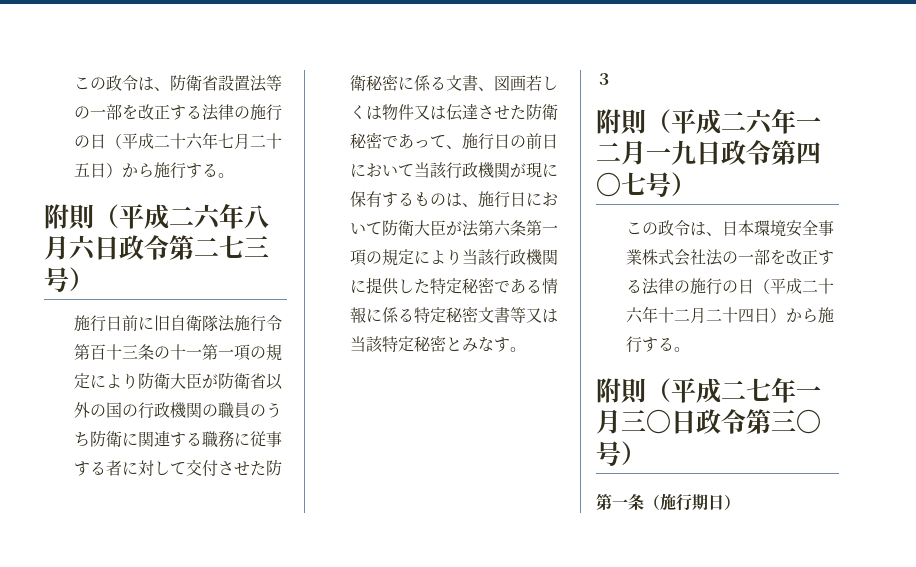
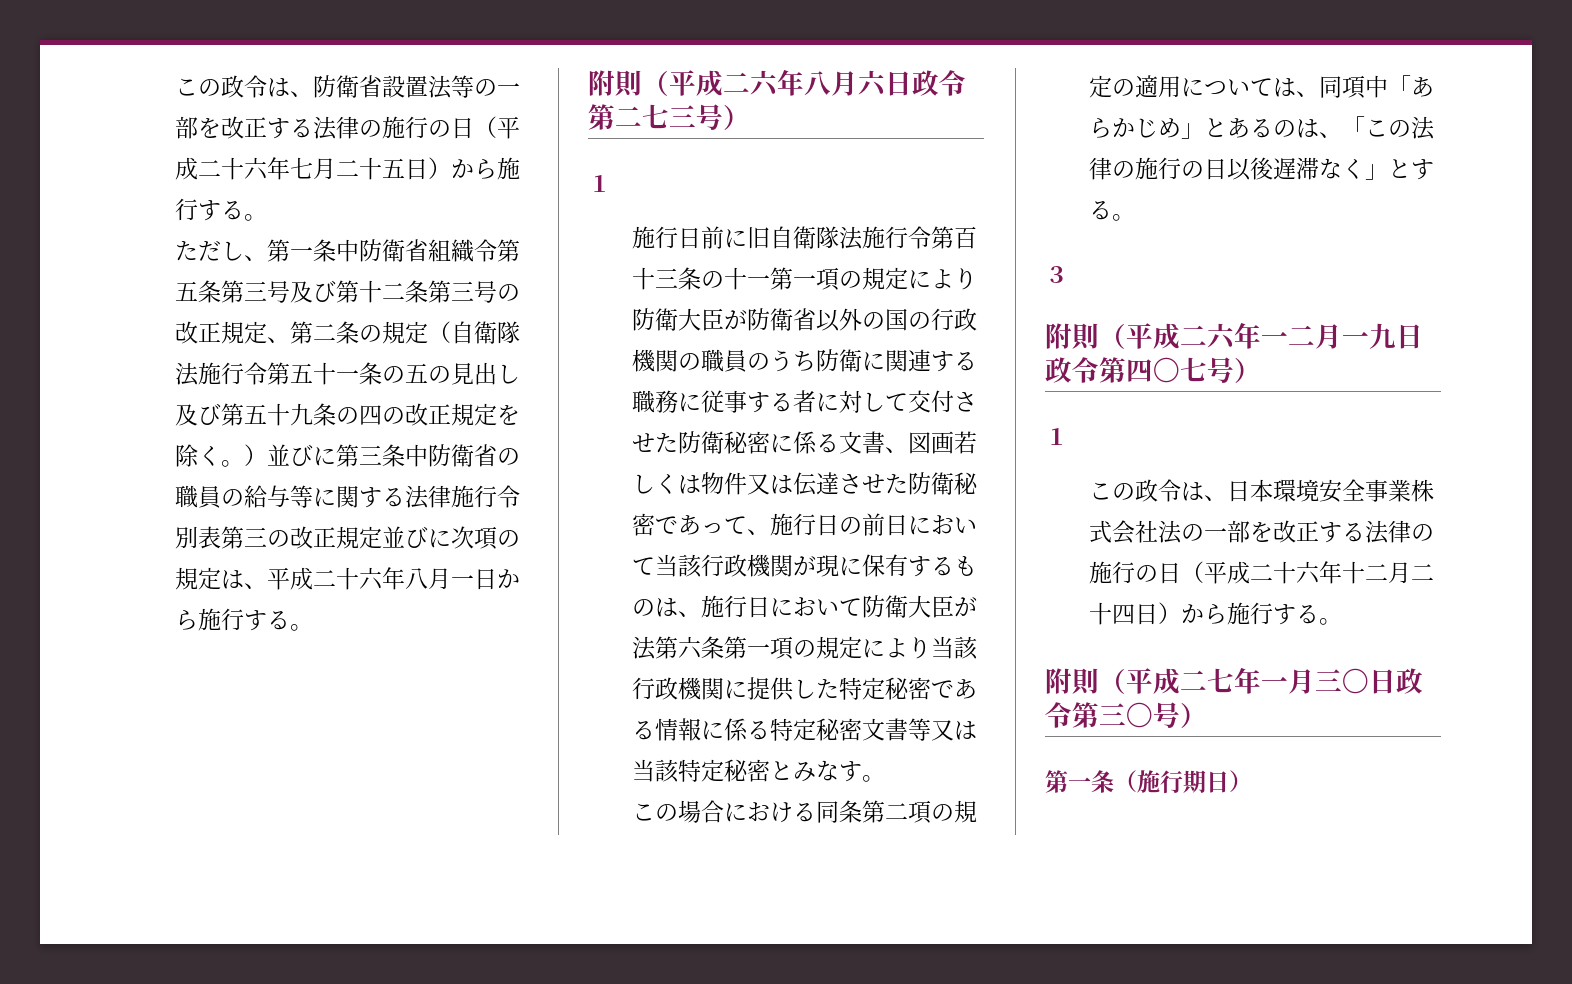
+ ただし、第一条中防衛省組織令第五条第三号及び第十二条第三号の改正規定、第二条の規定（自衛隊法施行令第五十一条の五の見出し及び第五十九条の四の改正規定を除く。）並びに第三条中防衛省の職員の給与等に関する法律施行令別表第三の改正規定並びに次項の規定は、平成二十六年八月一日から施行する。
  附則（平成二六年八月六日政令第二七三号）
+ １
+ この場合における同条第二項の規定の適用については、同項中「あらかじめ」とあるのは、「この法律の施行の日以後遅滞なく」とする。
  附則（平成二六年一二月一九日政令第四〇七号）
+ １

